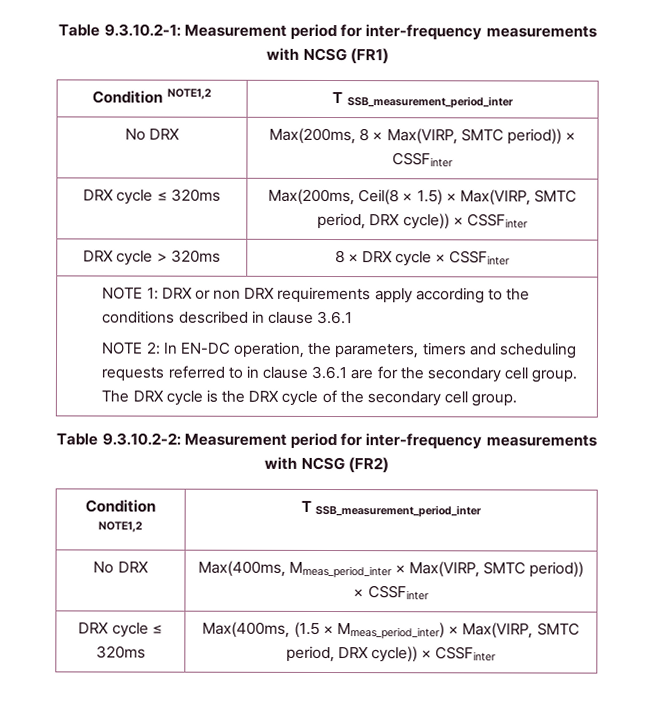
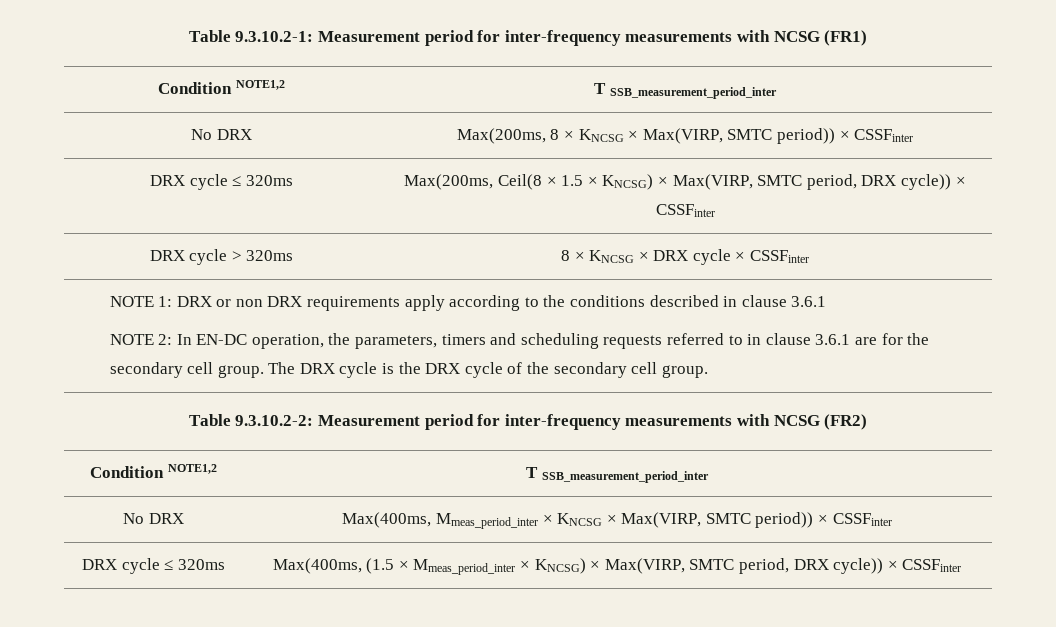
- No DRX | Max(200ms, 8 × Max(VIRP, SMTC period)) × CSSFinter
+ No DRX | Max(200ms, 8 × KNCSG × Max(VIRP, SMTC period)) × CSSFinter
- DRX cycle ≤ 320ms | Max(200ms, Ceil(8 × 1.5) × Max(VIRP, SMTC period, DRX cycle)) × CSSFinter
+ DRX cycle ≤ 320ms | Max(200ms, Ceil(8 × 1.5 × KNCSG) × Max(VIRP, SMTC period, DRX cycle)) × CSSFinter
- DRX cycle > 320ms | 8 × DRX cycle × CSSFinter
+ DRX cycle > 320ms | 8 × KNCSG × DRX cycle × CSSFinter
- No DRX | Max(400ms, Mmeas_period_inter × Max(VIRP, SMTC period)) × CSSFinter
+ No DRX | Max(400ms, Mmeas_period_inter × KNCSG × Max(VIRP, SMTC period)) × CSSFinter
- DRX cycle ≤ 320ms | Max(400ms, (1.5 × Mmeas_period_inter) × Max(VIRP, SMTC period, DRX cycle)) × CSSFinter
+ DRX cycle ≤ 320ms | Max(400ms, (1.5 × Mmeas_period_inter × KNCSG) × Max(VIRP, SMTC period, DRX cycle)) × CSSFinter

